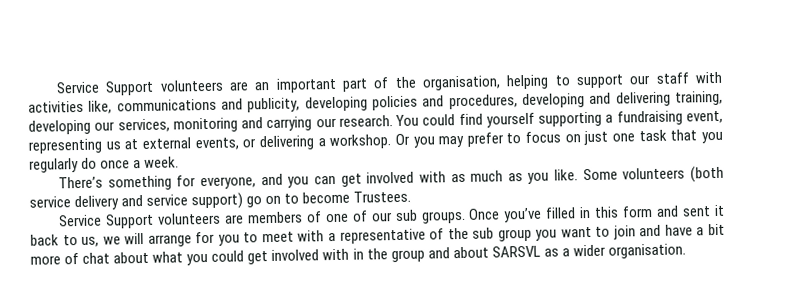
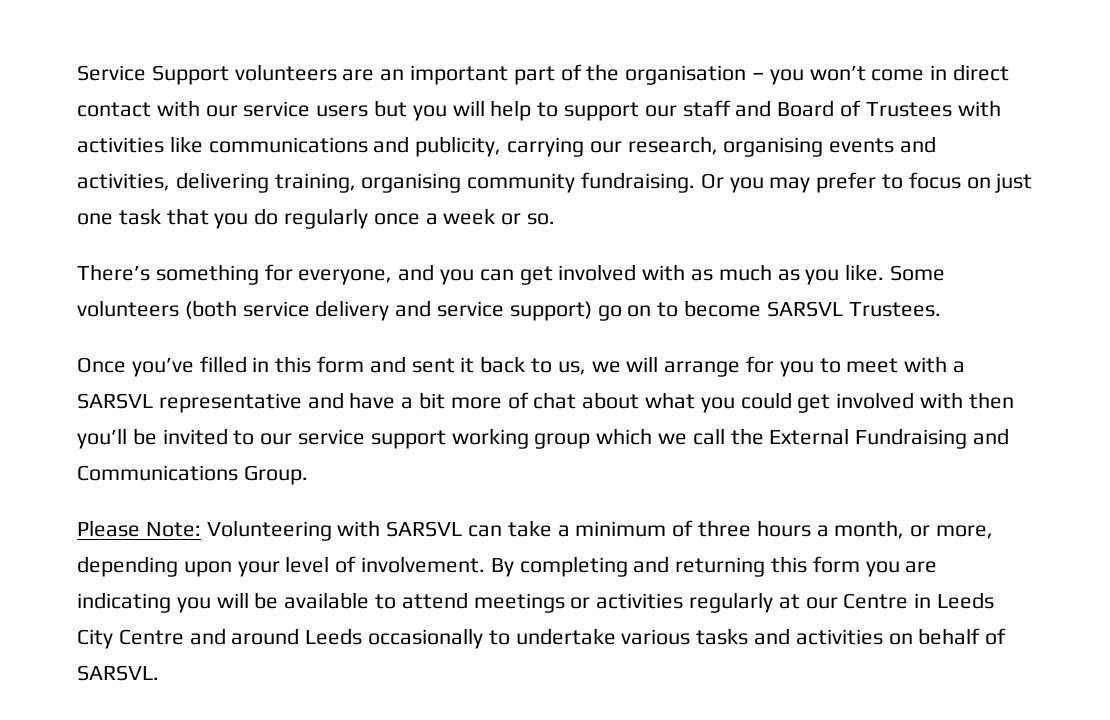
- Service Support volunteers are an important part of the organisation, helping to support our staff with activities like, communications and publicity, developing policies and procedures, developing and delivering training, developing our services, monitoring and carrying our research. You could find yourself supporting a fundraising event, representing us at external events, or delivering a workshop.
+ Service Support volunteers are an important part of the organisation – you won’t come in direct contact with our service users but you will help to support our staff and Board of Trustees with activities like communications and publicity, carrying our research, organising events and activities, delivering training, organising community fundraising.
- Or you may prefer to focus on just one task that you regularly do once a week.
+ Or you may prefer to focus on just one task that you do regularly once a week or so.
- Some volunteers (both service delivery and service support) go on to become Trustees.
+ Some volunteers (both service delivery and service support) go on to become SARSVL Trustees.
- Service Support volunteers are members of one of our sub groups. Once you’ve filled in this form and sent it back to us, we will arrange for you to meet with a representative of the sub group you want to join and have a bit more of chat about what you could get involved with in the group and about SARSVL as a wider organisation.
+ Once you’ve filled in this form and sent it back to us, we will arrange for you to meet with a SARSVL representative and have a bit more of chat about what you could get involved with then you’ll be invited to our service support working group which we call the External Fundraising and Communications Group.
+ Please Note: Volunteering with SARSVL can take a minimum of three hours a month, or more, depending upon your level of involvement. By completing and returning this form you are indicating you will be available to attend meetings or activities regularly at our Centre in Leeds City Centre and around Leeds occasionally to undertake various tasks and activities on behalf of SARSVL.

